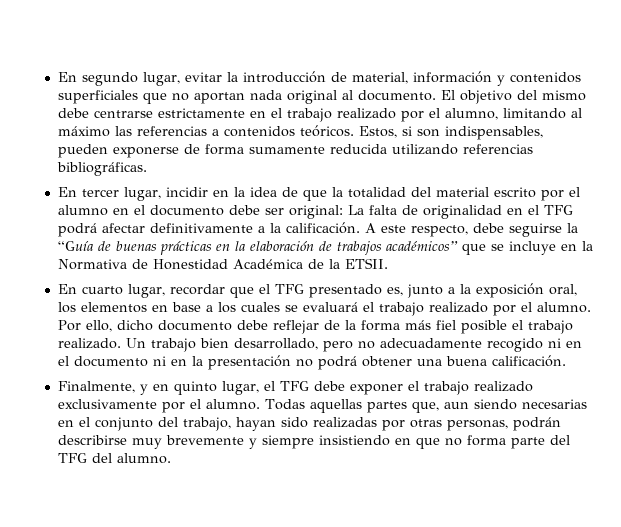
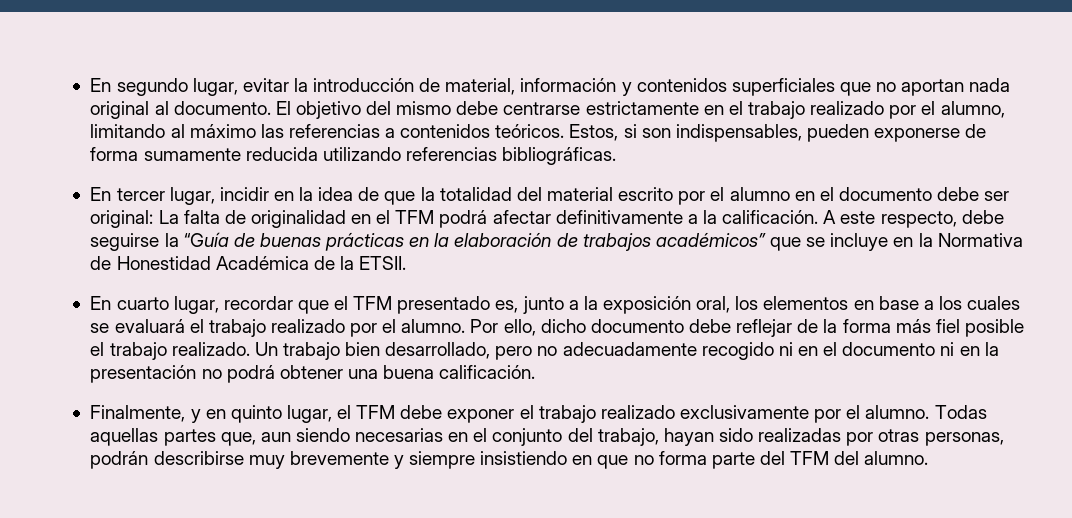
- En tercer lugar, incidir en la idea de que la totalidad del material escrito por el alumno en el documento debe ser original: La falta de originalidad en el TFG podrá afectar definitivamente a la calificación.
+ En tercer lugar, incidir en la idea de que la totalidad del material escrito por el alumno en el documento debe ser original: La falta de originalidad en el TFM podrá afectar definitivamente a la calificación.
- En cuarto lugar, recordar que el TFG presentado es, junto a la exposición oral, los elementos en base a los cuales se evaluará el trabajo realizado por el alumno.
+ En cuarto lugar, recordar que el TFM presentado es, junto a la exposición oral, los elementos en base a los cuales se evaluará el trabajo realizado por el alumno.
- Finalmente, y en quinto lugar, el TFG debe exponer el trabajo realizado exclusivamente por el alumno.
+ Finalmente, y en quinto lugar, el TFM debe exponer el trabajo realizado exclusivamente por el alumno.
- Todas aquellas partes que, aun siendo necesarias en el conjunto del trabajo, hayan sido realizadas por otras personas, podrán describirse muy brevemente y siempre insistiendo en que no forma parte del TFG del alumno.
+ Todas aquellas partes que, aun siendo necesarias en el conjunto del trabajo, hayan sido realizadas por otras personas, podrán describirse muy brevemente y siempre insistiendo en que no forma parte del TFM del alumno.

